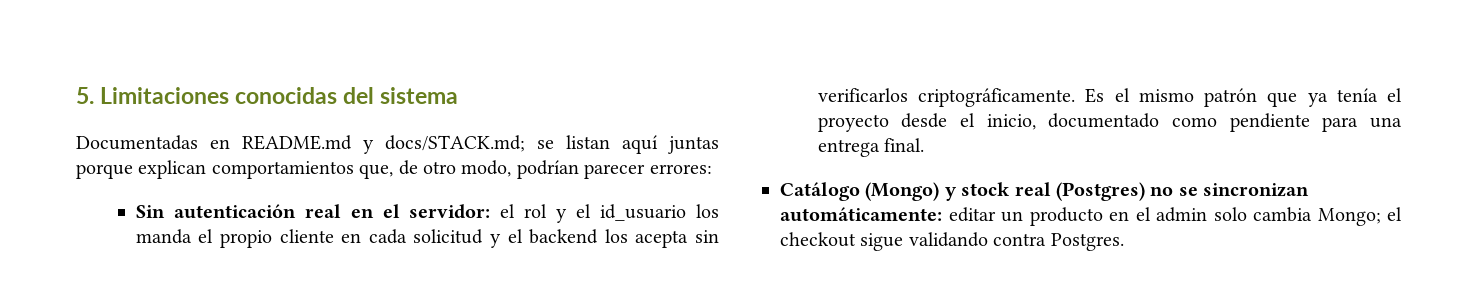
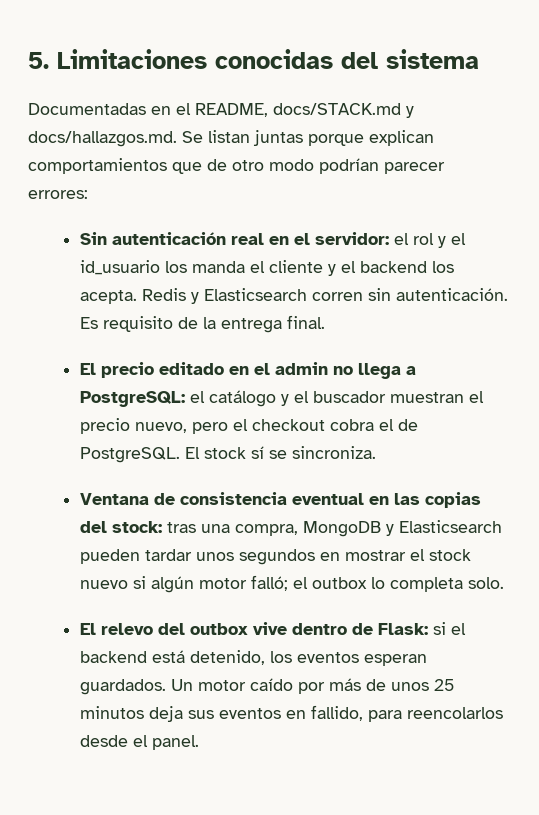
- Documentadas en README.md y docs/STACK.md; se listan aquí juntas porque explican comportamientos que, de otro modo, podrían parecer errores:
+ Documentadas en el README, docs/STACK.md y docs/hallazgos.md. Se listan juntas porque explican comportamientos que de otro modo podrían parecer errores:
- Sin autenticación real en el servidor: el rol y el id_usuario los manda el propio cliente en cada solicitud y el backend los acepta sin verificarlos criptográficamente. Es el mismo patrón que ya tenía el proyecto desde el inicio, documentado como pendiente para una entrega final.
- Catálogo (Mongo) y stock real (Postgres) no se sincronizan automáticamente: editar un producto en el admin solo cambia Mongo; el checkout sigue validando contra Postgres.
+ Sin autenticación real en el servidor: el rol y el id_usuario los manda el cliente y el backend los acepta. Redis y Elasticsearch corren sin autenticación. Es requisito de la entrega final.
+ El precio editado en el admin no llega a PostgreSQL: el catálogo y el buscador muestran el precio nuevo, pero el checkout cobra el de PostgreSQL. El stock sí se sincroniza.
+ Ventana de consistencia eventual en las copias del stock: tras una compra, MongoDB y Elasticsearch pueden tardar unos segundos en mostrar el stock nuevo si algún motor falló; el outbox lo completa solo.
+ El relevo del outbox vive dentro de Flask: si el backend está detenido, los eventos esperan guardados. Un motor caído por más de unos 25 minutos deja sus eventos en fallido, para reencolarlos desde el panel.

